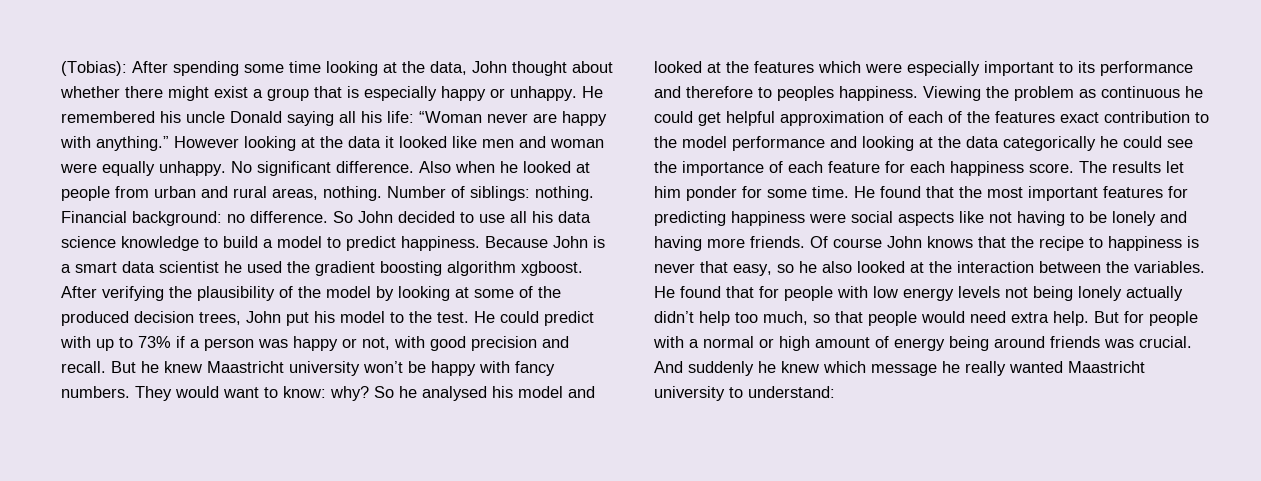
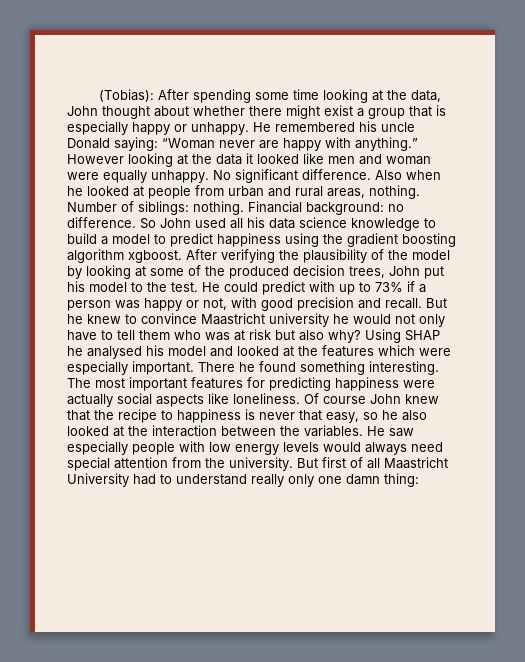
- He remembered his uncle Donald saying all his life: “Woman never are happy with anything.”
+ He remembered his uncle Donald saying: “Woman never are happy with anything.”
- So John decided to use all his data science knowledge to build a model to predict happiness. Because John is a smart data scientist he used the gradient boosting algorithm xgboost.
+ So John used all his data science knowledge to build a model to predict happiness using the gradient boosting algorithm xgboost.
- But he knew Maastricht university won’t be happy with fancy numbers. They would want to know: why? So he analysed his model and looked at the features which were especially important to its performance and therefore to peoples happiness. Viewing the problem as continuous he could get helpful approximation of each of the features exact contribution to the model performance and looking at the data categorically he could see the importance of each feature for each happiness score. The results let him ponder for some time. He found that the most important features for predicting happiness were social aspects like not having to be lonely and having more friends.
+ But he knew to convince Maastricht university he would not only have to tell them who was at risk but also why? Using SHAP he analysed his model and looked at the features which were especially important. There he found something interesting. The most important features for predicting happiness were actually social aspects like loneliness.
- Of course John knows that the recipe to happiness is never that easy, so he also looked at the interaction between the variables.
+ Of course John knew that the recipe to happiness is never that easy, so he also looked at the interaction between the variables.
- He found that for people with low energy levels not being lonely actually didn’t help too much, so that people would need extra help. But for people with a normal or high amount of energy being around friends was crucial. And suddenly he knew which message he really wanted Maastricht university to understand:
+ He saw especially people with low energy levels would always need special attention from the university. But first of all Maastricht University had to understand really only one damn thing:

